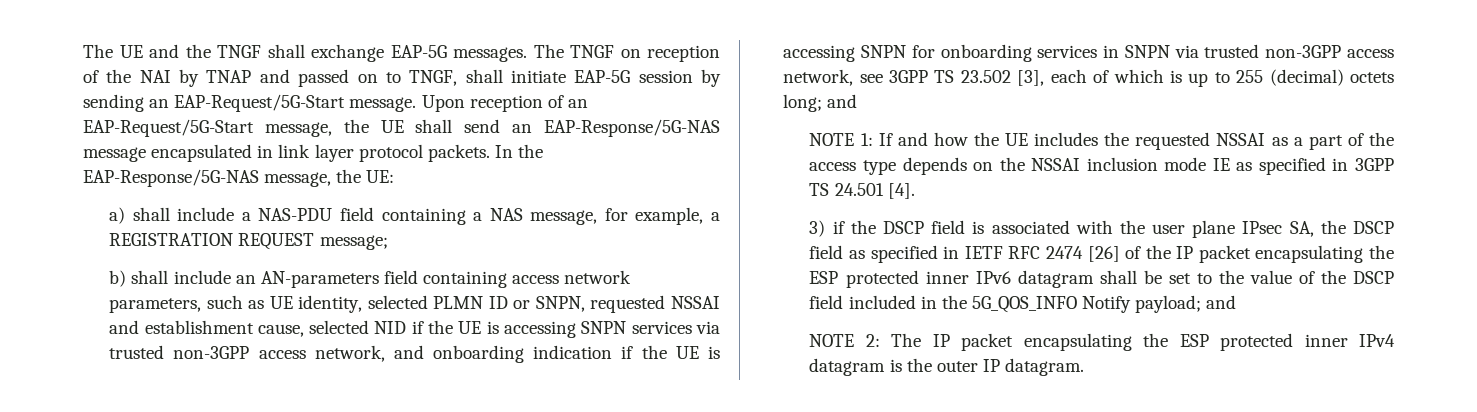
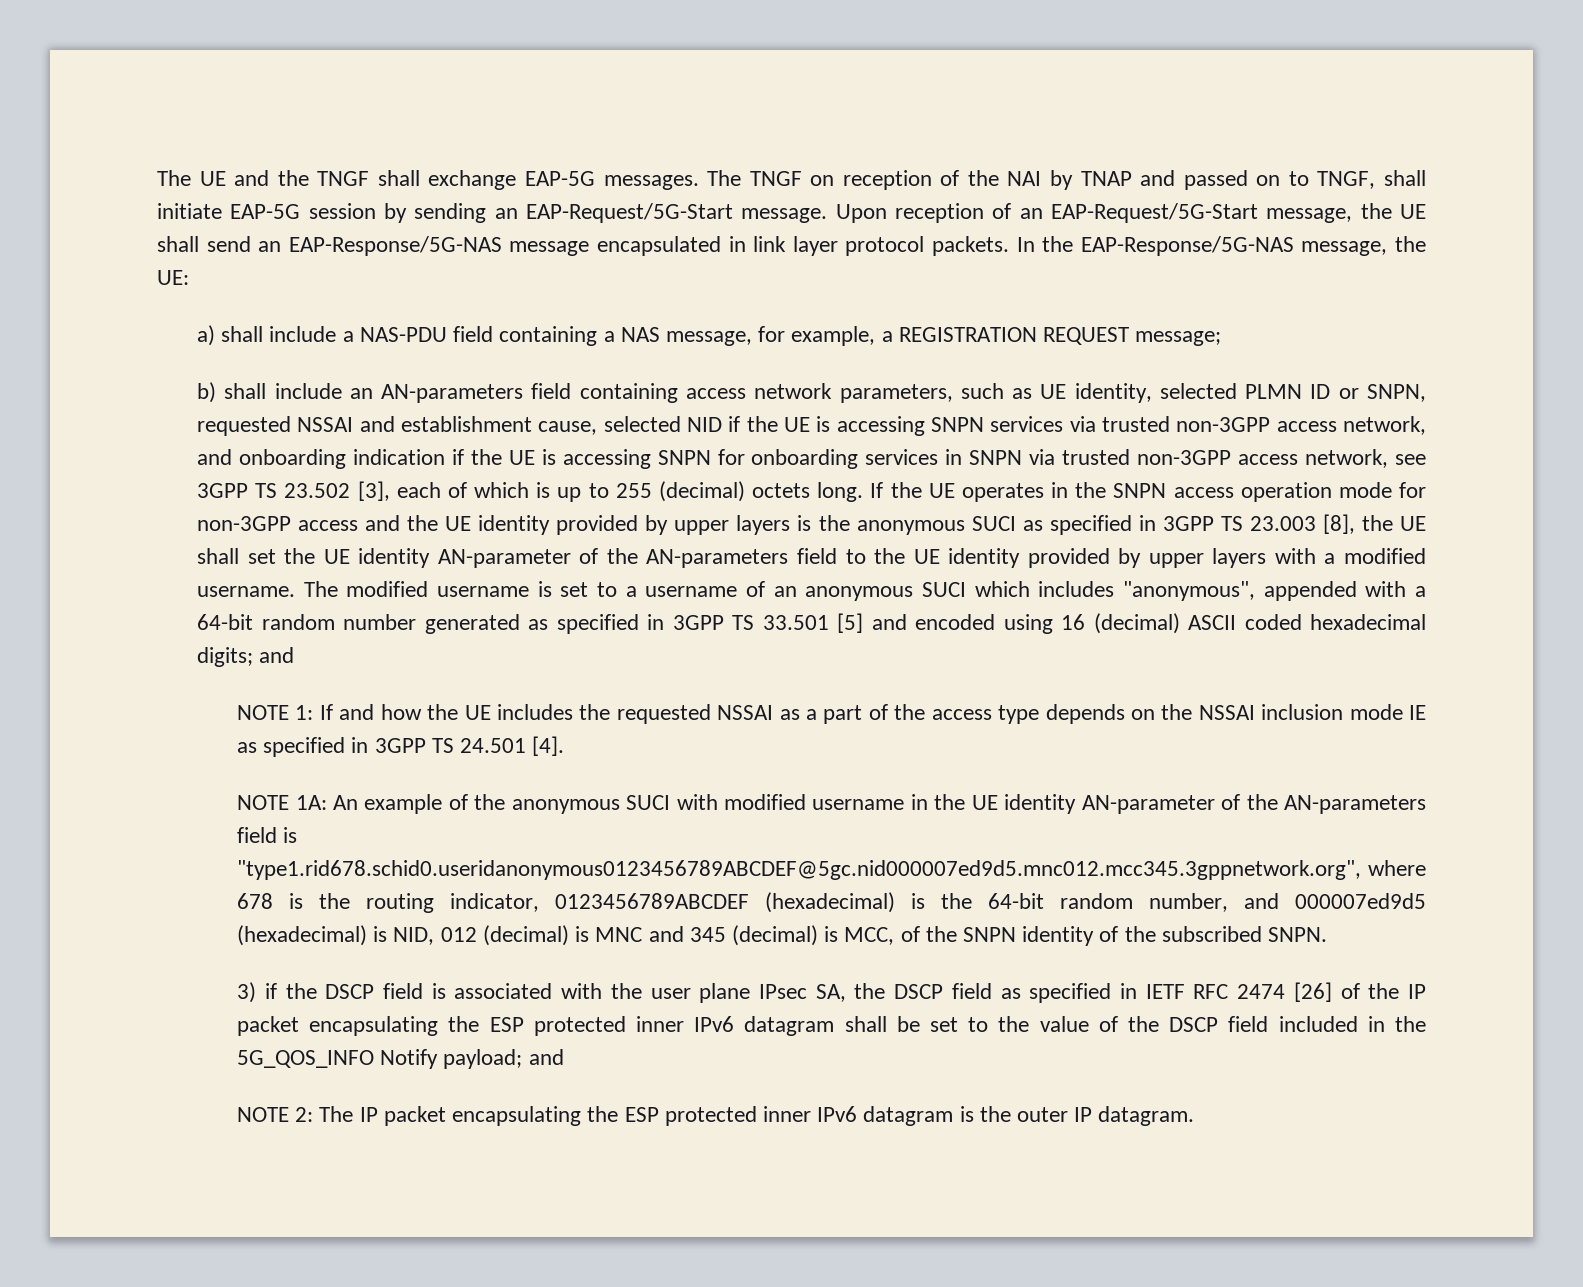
- b) shall include an AN-parameters field containing access network parameters, such as UE identity, selected PLMN ID or SNPN, requested NSSAI and establishment cause, selected NID if the UE is accessing SNPN services via trusted non-3GPP access network, and onboarding indication if the UE is accessing SNPN for onboarding services in SNPN via trusted non-3GPP access network, see 3GPP TS 23.502 [3], each of which is up to 255 (decimal) octets long;
+ b) shall include an AN-parameters field containing access network parameters, such as UE identity, selected PLMN ID or SNPN, requested NSSAI and establishment cause, selected NID if the UE is accessing SNPN services via trusted non-3GPP access network, and onboarding indication if the UE is accessing SNPN for onboarding services in SNPN via trusted non-3GPP access network, see 3GPP TS 23.502 [3], each of which is up to 255 (decimal) octets long. If the UE operates in the SNPN access operation mode for non-3GPP access and the UE identity provided by upper layers is the anonymous SUCI as specified in 3GPP TS 23.003 [8], the UE shall set the UE identity AN-parameter of the AN-parameters field to the UE identity provided by upper layers with a modified username. The modified username is set to a username of an anonymous SUCI which includes "anonymous", appended with a 64-bit random number generated as specified in 3GPP TS 33.501 [5] and encoded using 16 (decimal) ASCII coded hexadecimal digits;
+ NOTE 1A: An example of the anonymous SUCI with modified username in the UE identity AN-parameter of the AN-parameters field is "type1.rid678.schid0.useridanonymous0123456789ABCDEF@5gc.nid000007ed9d5.mnc012.mcc345.3gppnetwork.org", where 678 is the routing indicator, 0123456789ABCDEF (hexadecimal) is the 64-bit random number, and 000007ed9d5 (hexadecimal) is NID, 012 (decimal) is MNC and 345 (decimal) is MCC, of the SNPN identity of the subscribed SNPN.
- NOTE 2: The IP packet encapsulating the ESP protected inner IPv4 datagram is the outer IP datagram.
+ NOTE 2: The IP packet encapsulating the ESP protected inner IPv6 datagram is the outer IP datagram.

